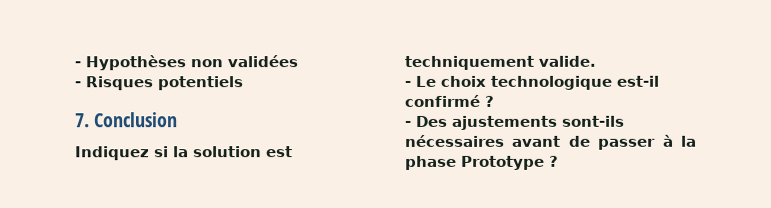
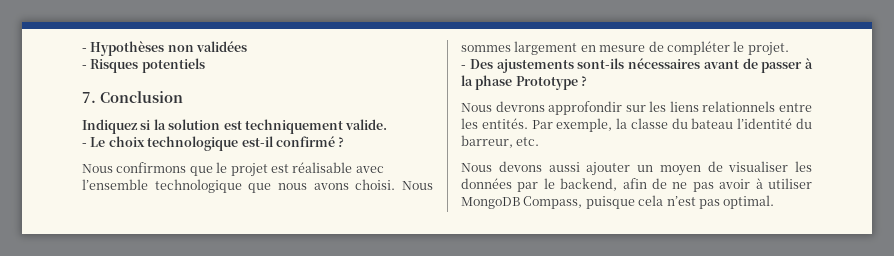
+ Nous confirmons que le projet est réalisable avec l’ensemble technologique que nous avons choisi. Nous sommes largement en mesure de compléter le projet.
+ Nous devrons approfondir sur les liens relationnels entre les entités. Par exemple, la classe du bateau l’identité du barreur, etc.
+ Nous devons aussi ajouter un moyen de visualiser les données par le backend, afin de ne pas avoir à utiliser MongoDB Compass, puisque cela n’est pas optimal.

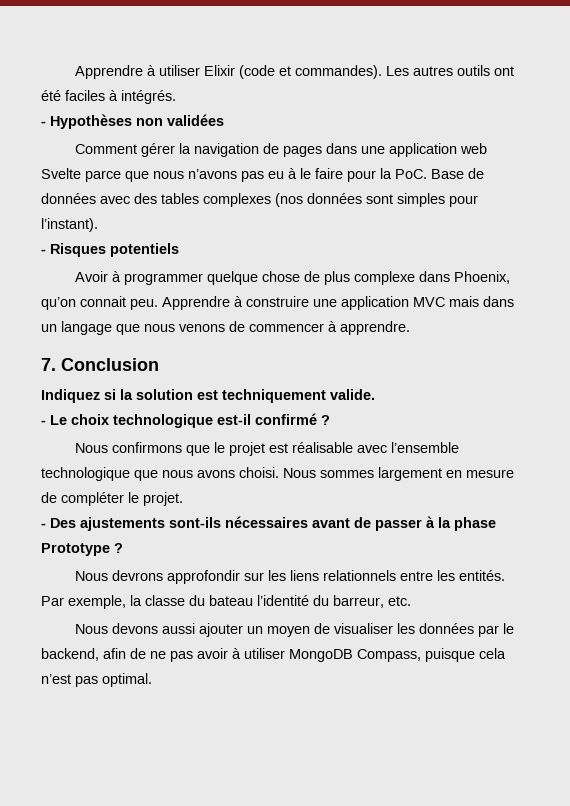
+ Apprendre à utiliser Elixir (code et commandes). Les autres outils ont été faciles à intégrés.
  - Hypothèses non validées
+ Comment gérer la navigation de pages dans une application web Svelte parce que nous n’avons pas eu à le faire pour la PoC. Base de données avec des tables complexes (nos données sont simples pour l’instant).
  - Risques potentiels
+ Avoir à programmer quelque chose de plus complexe dans Phoenix, qu’on connait peu. Apprendre à construire une application MVC mais dans un langage que nous venons de commencer à apprendre.

